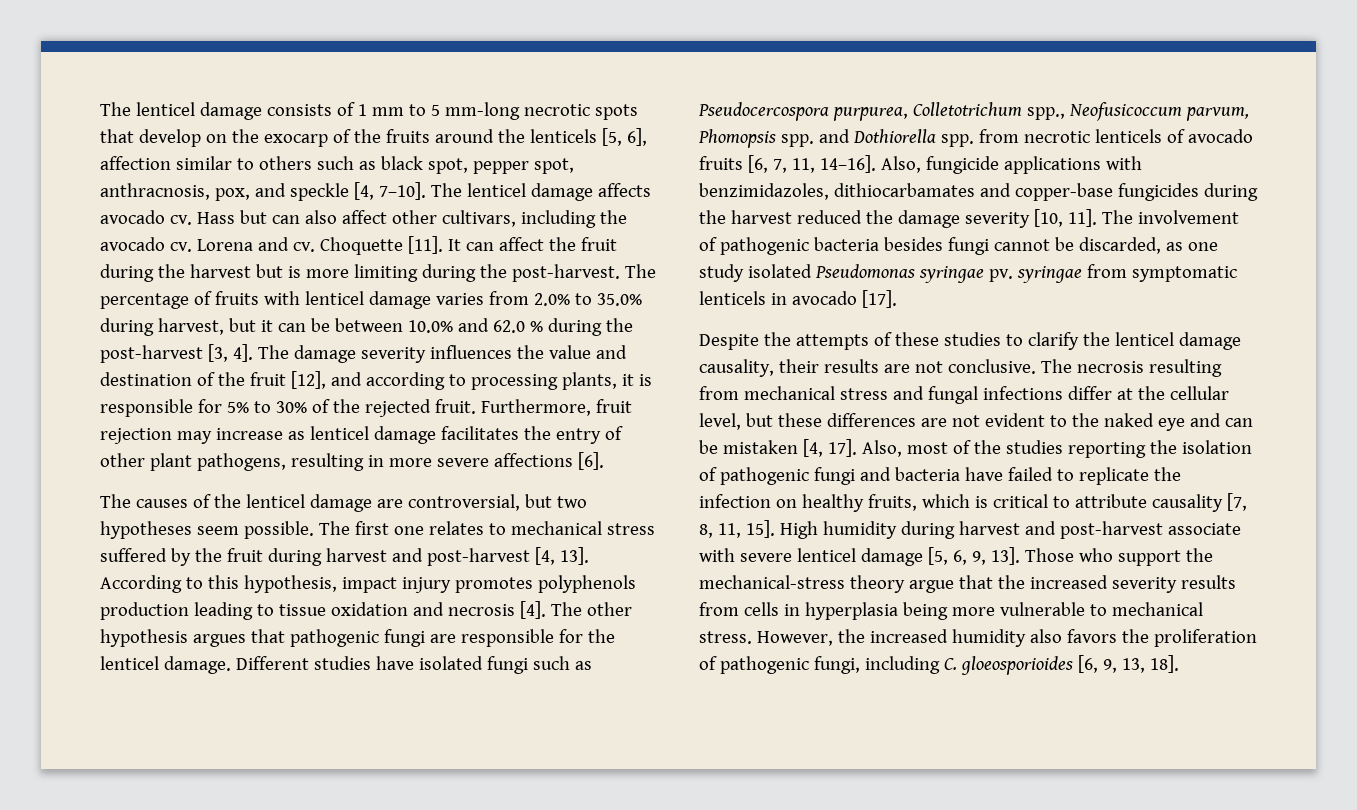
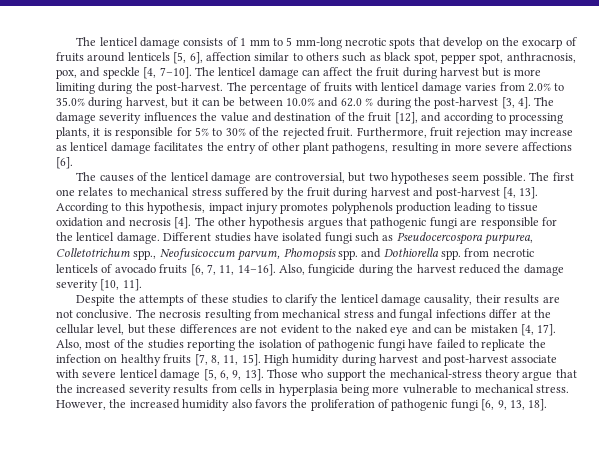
- The lenticel damage consists of 1 mm to 5 mm-long necrotic spots that develop on the exocarp of the fruits around the lenticels [5, 6], affection similar to others such as black spot, pepper spot, anthracnosis, pox, and speckle [4, 7–10].
+ The lenticel damage consists of 1 mm to 5 mm-long necrotic spots that develop on the exocarp of fruits around lenticels [5, 6], affection similar to others such as black spot, pepper spot, anthracnosis, pox, and speckle [4, 7–10].
- The lenticel damage affects avocado cv. Hass but can also affect other cultivars, including the avocado cv. Lorena and cv. Choquette [11]. It can affect the fruit during the harvest but is more limiting during the post-harvest.
+ The lenticel damage can affect the fruit during harvest but is more limiting during the post-harvest.
- Also, fungicide applications with benzimidazoles, dithiocarbamates and copper-base fungicides during the harvest reduced the damage severity [10, 11]. The involvement of pathogenic bacteria besides fungi cannot be discarded, as one study isolated Pseudomonas syringae pv. syringae from symptomatic lenticels in avocado [17].
+ Also, fungicide during the harvest reduced the damage severity [10, 11].
- Also, most of the studies reporting the isolation of pathogenic fungi and bacteria have failed to replicate the infection on healthy fruits, which is critical to attribute causality [7, 8, 11, 15].
+ Also, most of the studies reporting the isolation of pathogenic fungi have failed to replicate the infection on healthy fruits [7, 8, 11, 15].
- However, the increased humidity also favors the proliferation of pathogenic fungi, including C. gloeosporioides [6, 9, 13, 18].
+ However, the increased humidity also favors the proliferation of pathogenic fungi [6, 9, 13, 18].

